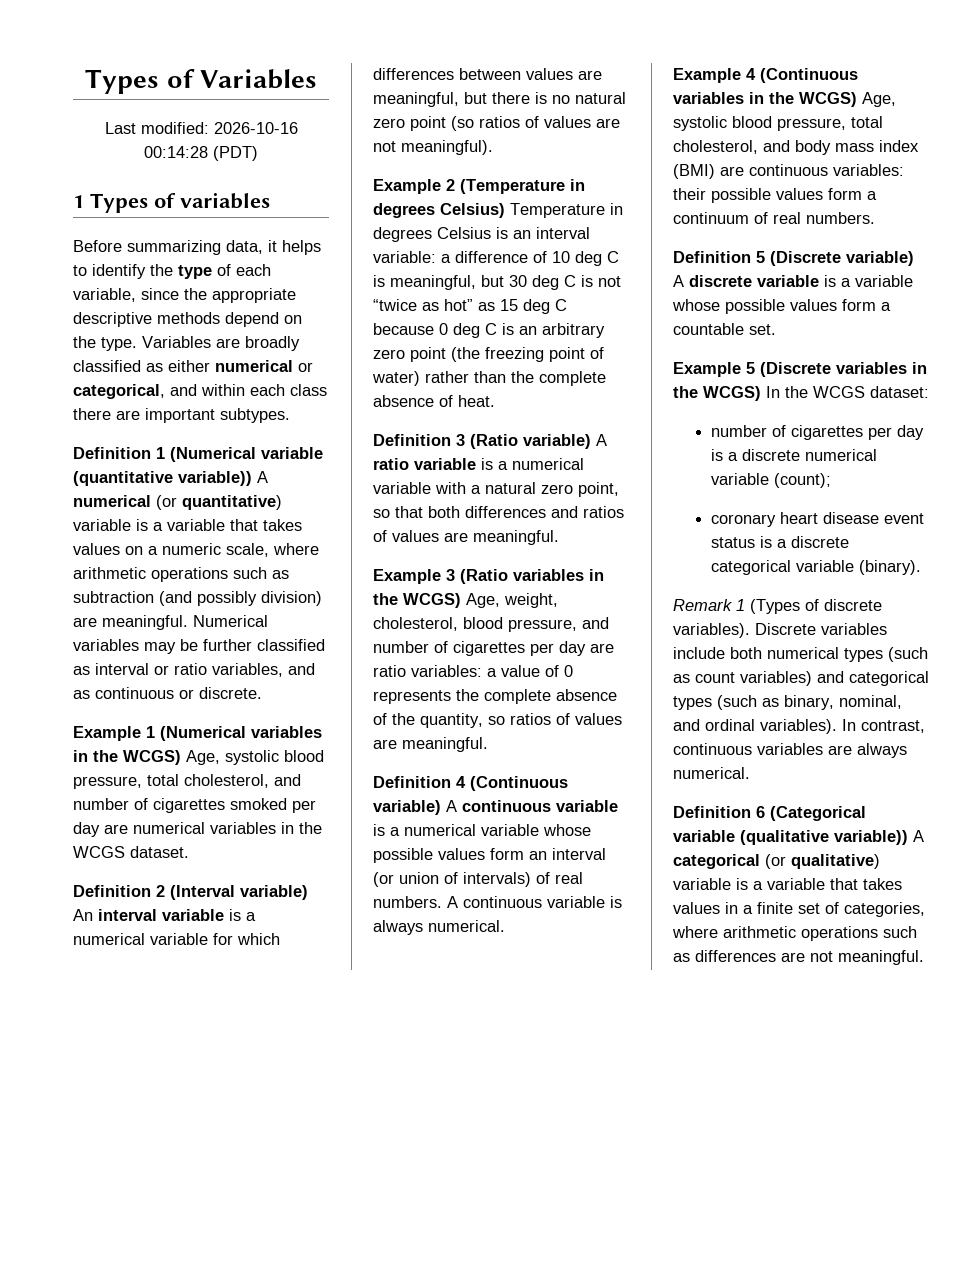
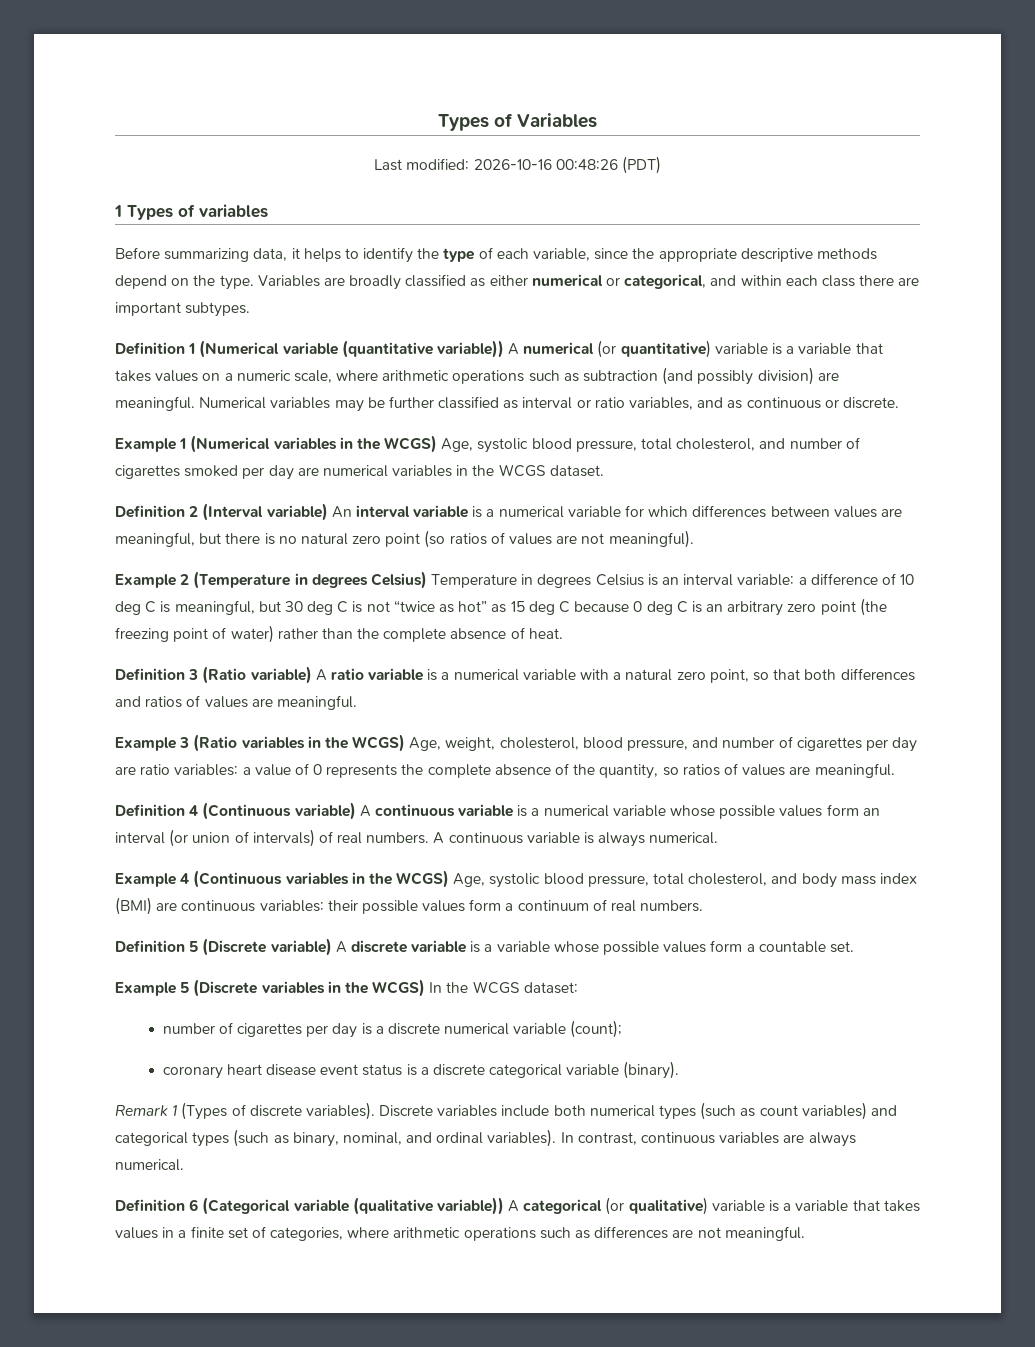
- Last modified: 2026-10-16 00:14:28 (PDT)
+ Last modified: 2026-10-16 00:48:26 (PDT)

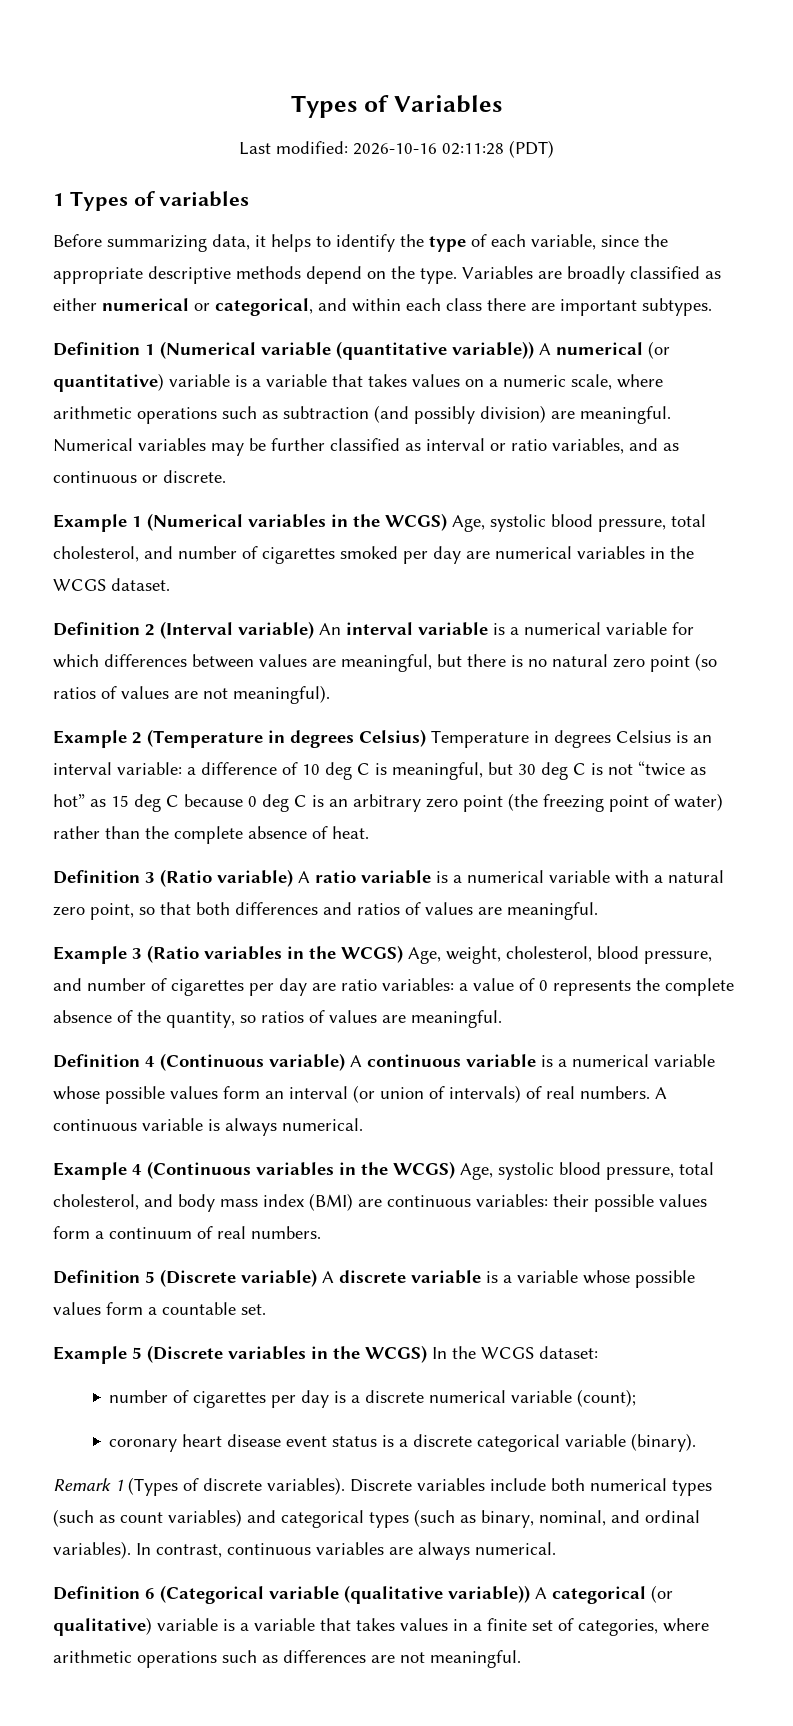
- Last modified: 2026-10-16 00:48:26 (PDT)
+ Last modified: 2026-10-16 02:11:28 (PDT)

